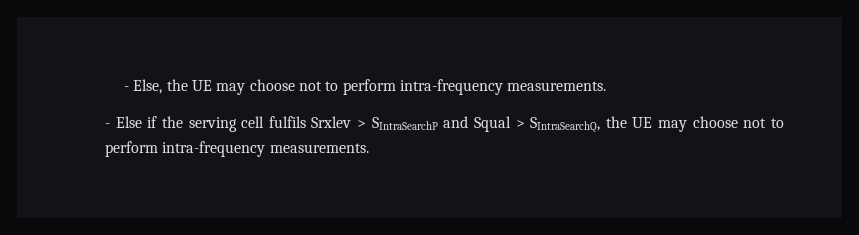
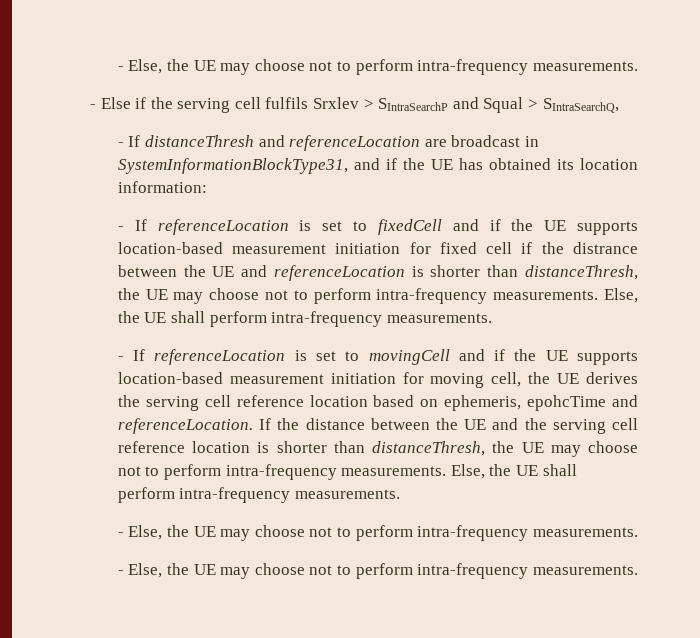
- - Else if the serving cell fulfils Srxlev > SIntraSearchP and Squal > SIntraSearchQ, the UE may choose not to perform intra-frequency measurements.
+ - Else if the serving cell fulfils Srxlev > SIntraSearchP and Squal > SIntraSearchQ,
+ - If distanceThresh and referenceLocation are broadcast in SystemInformationBlockType31, and if the UE has obtained its location information:
+ - If referenceLocation is set to fixedCell and if the UE supports location-based measurement initiation for fixed cell if the distrance between the UE and referenceLocation is shorter than distanceThresh, the UE may choose not to perform intra-frequency measurements. Else, the UE shall perform intra-frequency measurements.
+ - If referenceLocation is set to movingCell and if the UE supports location-based measurement initiation for moving cell, the UE derives the serving cell reference location based on ephemeris, epohcTime and referenceLocation. If the distance between the UE and the serving cell reference location is shorter than distanceThresh, the UE may choose not to perform intra-frequency measurements. Else, the UE shall perform intra-frequency measurements.
+ - Else, the UE may choose not to perform intra-frequency measurements.
+ - Else, the UE may choose not to perform intra-frequency measurements.

